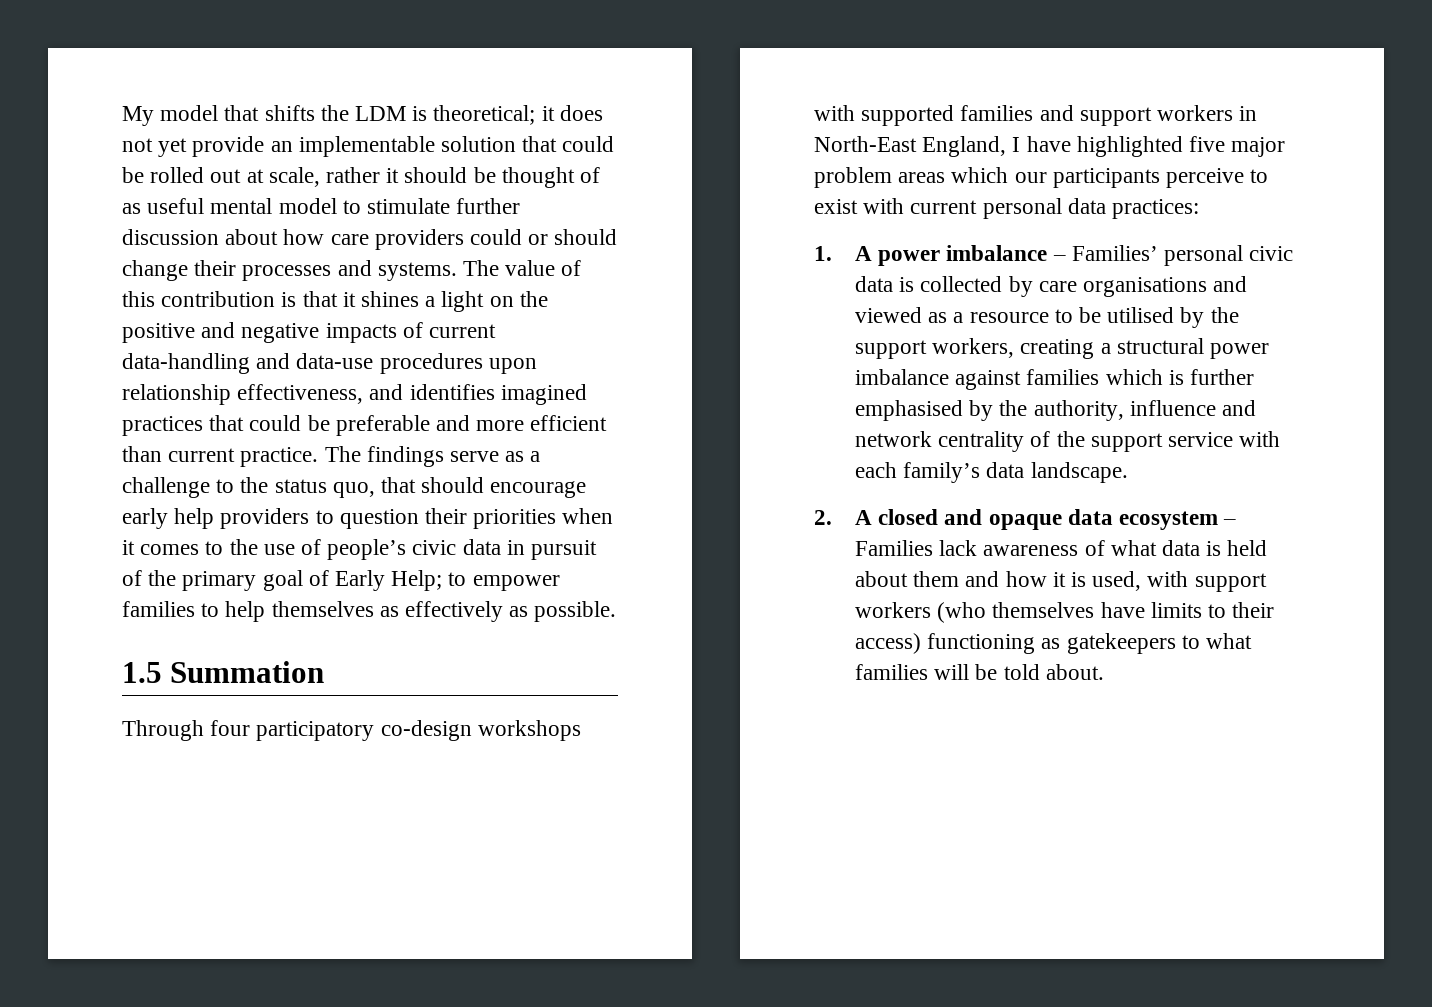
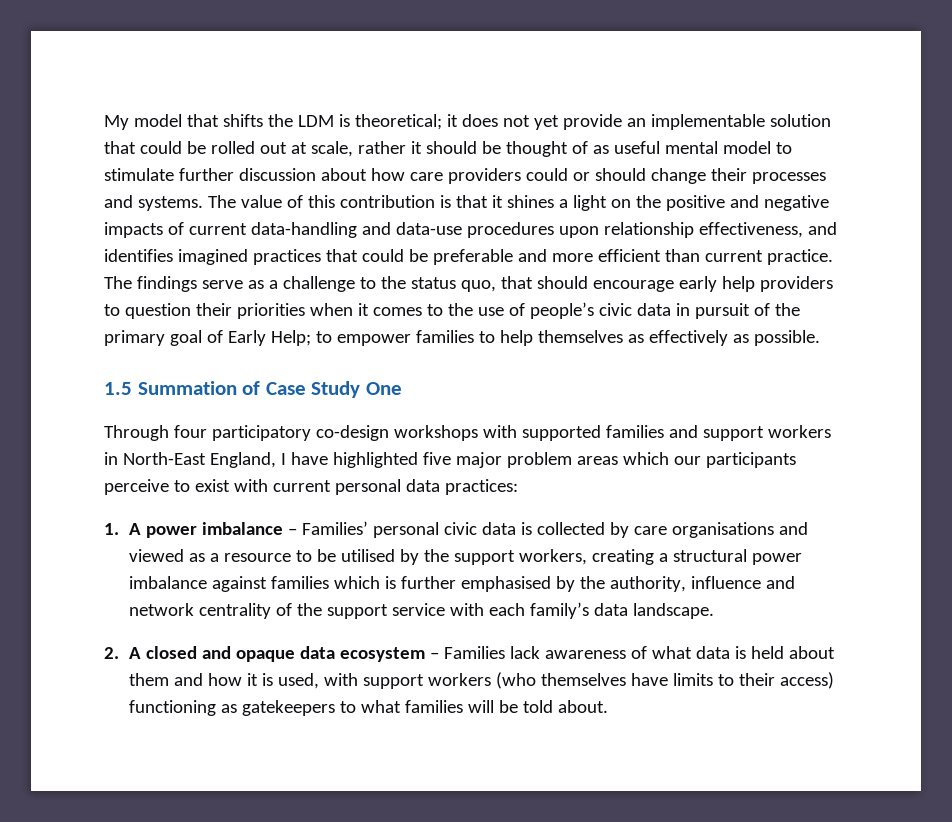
- 1.5 Summation
+ 1.5 Summation of Case Study One

